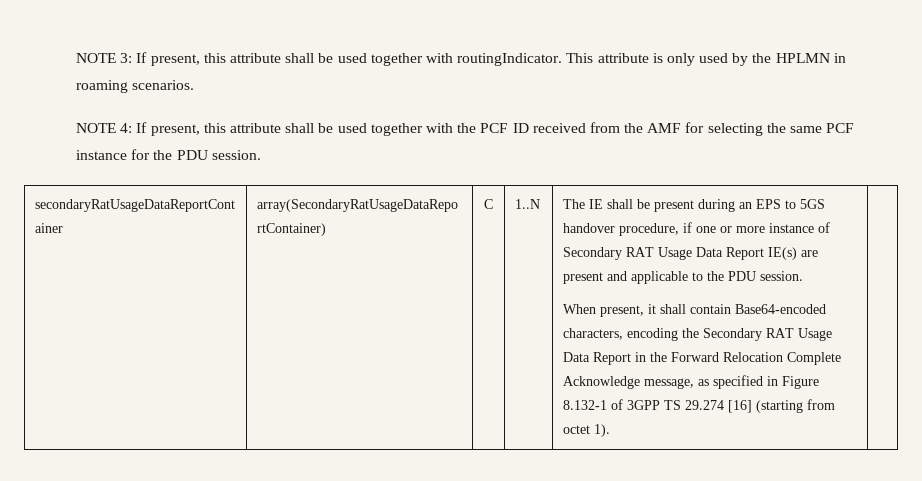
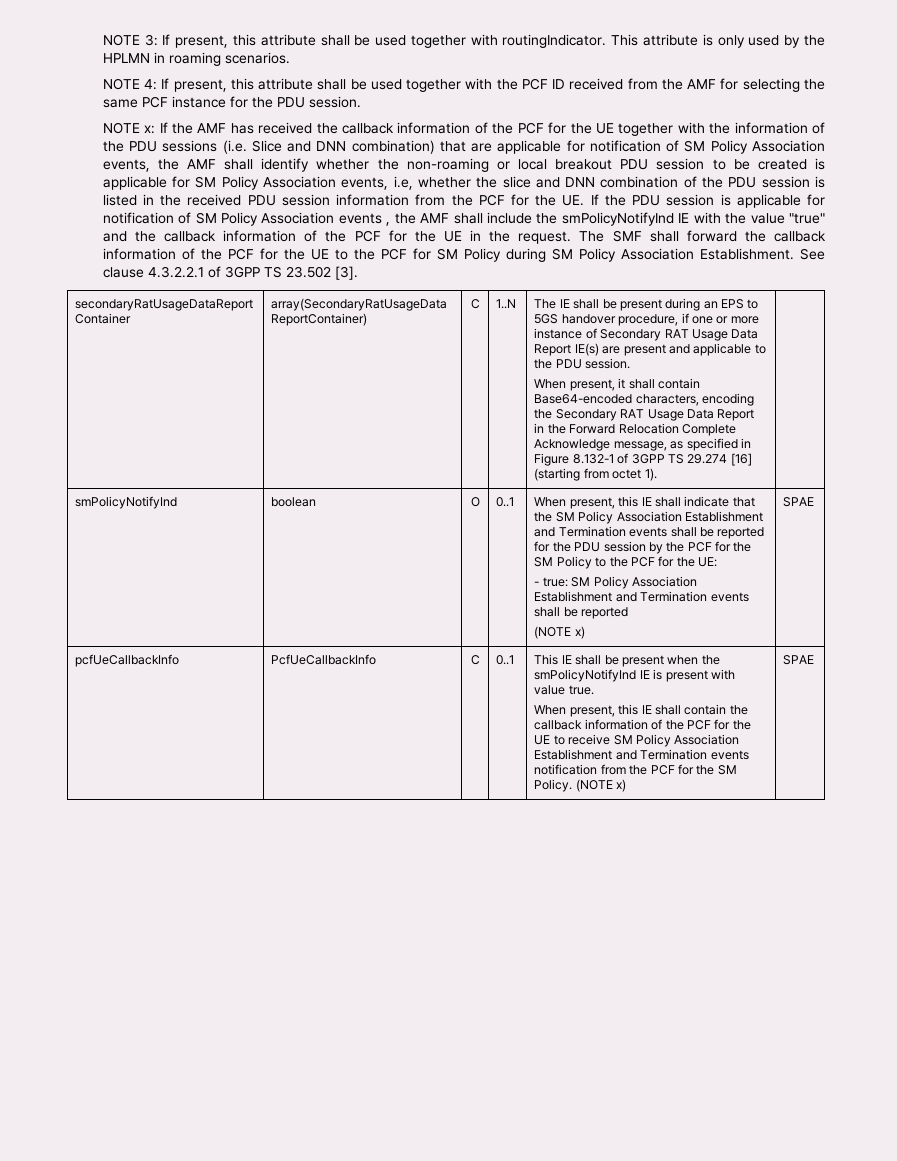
+ NOTE x: If the AMF has received the callback information of the PCF for the UE together with the information of the PDU sessions (i.e. Slice and DNN combination) that are applicable for notification of SM Policy Association events, the AMF shall identify whether the non-roaming or local breakout PDU session to be created is applicable for SM Policy Association events, i.e, whether the slice and DNN combination of the PDU session is listed in the received PDU session information from the PCF for the UE. If the PDU session is applicable for notification of SM Policy Association events , the AMF shall include the smPolicyNotifyInd IE with the value "true" and the callback information of the PCF for the UE in the request. The SMF shall forward the callback information of the PCF for the UE to the PCF for SM Policy during SM Policy Association Establishment. See clause 4.3.2.2.1 of 3GPP TS 23.502 [3].
+ smPolicyNotifyInd | boolean | O | 0..1 | When present, this IE shall indicate that the SM Policy Association Establishment and Termination events shall be reported for the PDU session by the PCF for the SM Policy to the PCF for the UE:
+ - true: SM Policy Association Establishment and Termination events shall be reported
+ (NOTE x) | SPAE
+ pcfUeCallbackInfo | PcfUeCallbackInfo | C | 0..1 | This IE shall be present when the smPolicyNotifyInd IE is present with value true.
+ When present, this IE shall contain the callback information of the PCF for the UE to receive SM Policy Association Establishment and Termination events notification from the PCF for the SM Policy. (NOTE x) | SPAE

